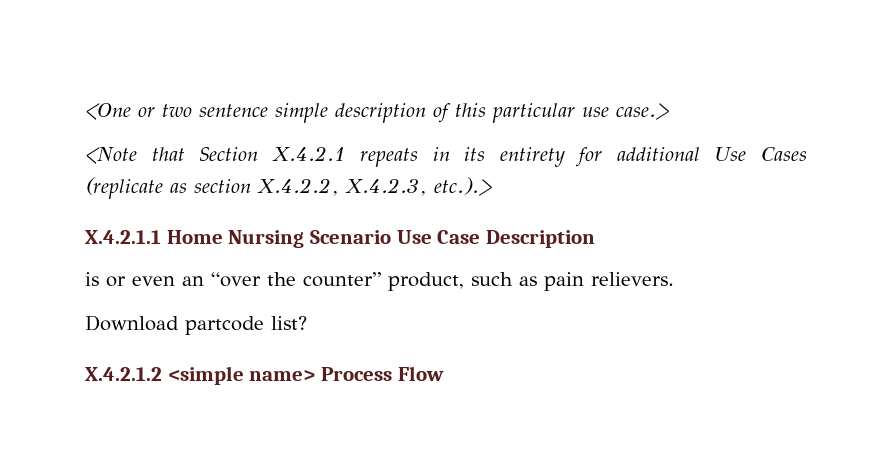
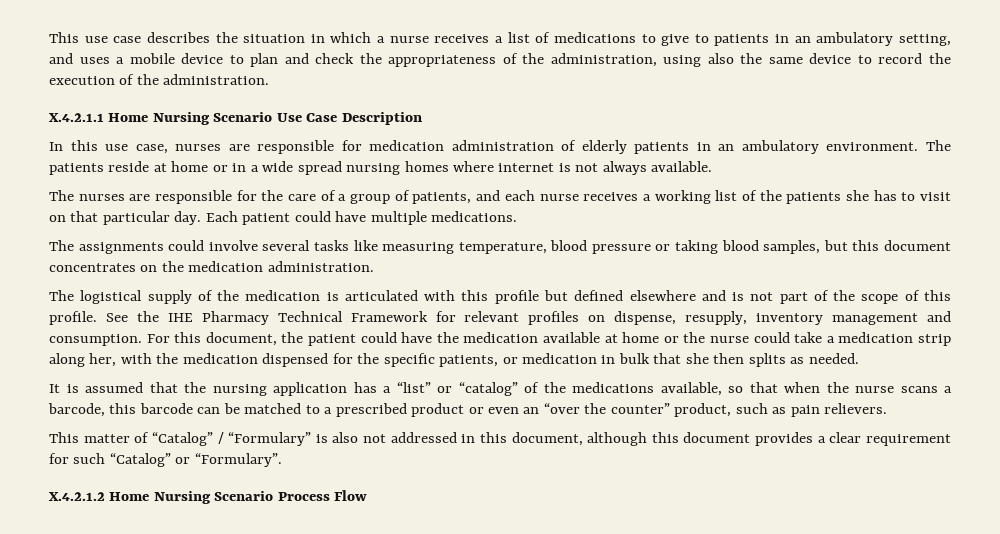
- <One or two sentence simple description of this particular use case.>
- <Note that Section X.4.2.1 repeats in its entirety for additional Use Cases (replicate as section X.4.2.2, X.4.2.3, etc.).>
+ This use case describes the situation in which a nurse receives a list of medications to give to patients in an ambulatory setting, and uses a mobile device to plan and check the appropriateness of the administration, using also the same device to record the execution of the administration.
- is or even an “over the counter” product, such as pain relievers.
+ In this use case, nurses are responsible for medication administration of elderly patients in an ambulatory environment. The patients reside at home or in a wide spread nursing homes where internet is not always available.
+ The nurses are responsible for the care of a group of patients, and each nurse receives a working list of the patients she has to visit on that particular day. Each patient could have multiple medications.
+ The assignments could involve several tasks like measuring temperature, blood pressure or taking blood samples, but this document concentrates on the medication administration.
+ The logistical supply of the medication is articulated with this profile but defined elsewhere and is not part of the scope of this profile. See the IHE Pharmacy Technical Framework for relevant profiles on dispense, resupply, inventory management and consumption. For this document, the patient could have the medication available at home or the nurse could take a medication strip along her, with the medication dispensed for the specific patients, or medication in bulk that she then splits as needed.
+ It is assumed that the nursing application has a “list” or “catalog” of the medications available, so that when the nurse scans a barcode, this barcode can be matched to a prescribed product or even an “over the counter” product, such as pain relievers.
- Download partcode list?
- X.4.2.1.2 <simple name> Process Flow
+ This matter of “Catalog” / “Formulary” is also not addressed in this document, although this document provides a clear requirement for such “Catalog” or “Formulary”.
+ X.4.2.1.2 Home Nursing Scenario Process Flow

